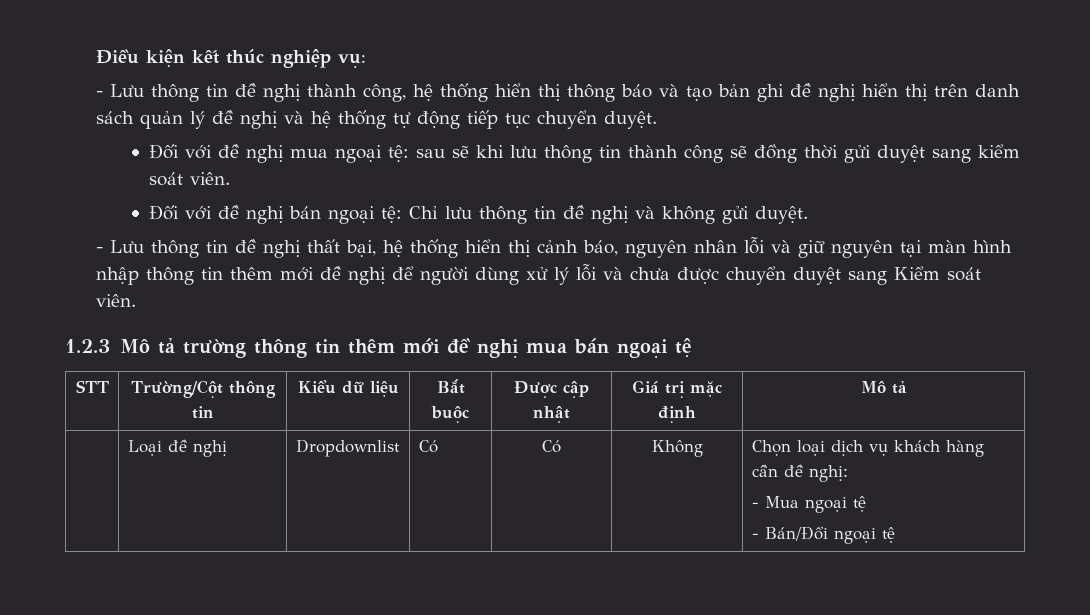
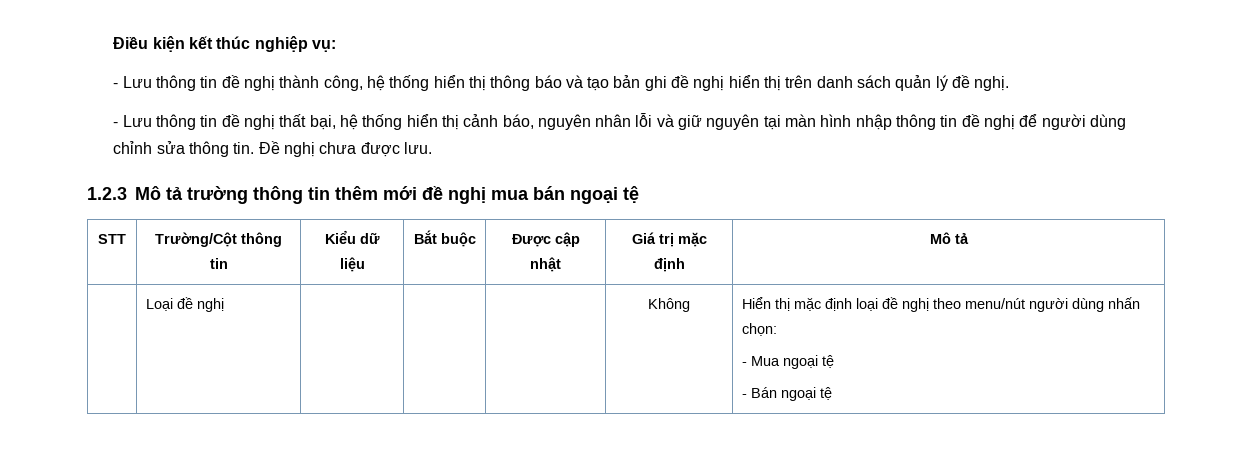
- - Lưu thông tin đề nghị thành công, hệ thống hiển thị thông báo và tạo bản ghi đề nghị hiển thị trên danh sách quản lý đề nghị và hệ thống tự động tiếp tục chuyển duyệt.
- Đối với đề nghị mua ngoại tệ: sau sẽ khi lưu thông tin thành công sẽ đồng thời gửi duyệt sang kiểm soát viên.
- Đối với đề nghị bán ngoại tệ: Chỉ lưu thông tin đề nghị và không gửi duyệt.
+ - Lưu thông tin đề nghị thành công, hệ thống hiển thị thông báo và tạo bản ghi đề nghị hiển thị trên danh sách quản lý đề nghị.
- - Lưu thông tin đề nghị thất bại, hệ thống hiển thị cảnh báo, nguyên nhân lỗi và giữ nguyên tại màn hình nhập thông tin thêm mới đề nghị để người dùng xử lý lỗi và chưa được chuyển duyệt sang Kiểm soát viên.
+ - Lưu thông tin đề nghị thất bại, hệ thống hiển thị cảnh báo, nguyên nhân lỗi và giữ nguyên tại màn hình nhập thông tin đề nghị để người dùng chỉnh sửa thông tin. Đề nghị chưa được lưu.
- | Loại đề nghị | Dropdownlist | Có | Có | Không | Chọn loại dịch vụ khách hàng cần đề nghị:
+ | Loại đề nghị | | | | Không | Hiển thị mặc định loại đề nghị theo menu/nút người dùng nhấn chọn:
  - Mua ngoại tệ
- - Bán/Đổi ngoại tệ
+ - Bán ngoại tệ

